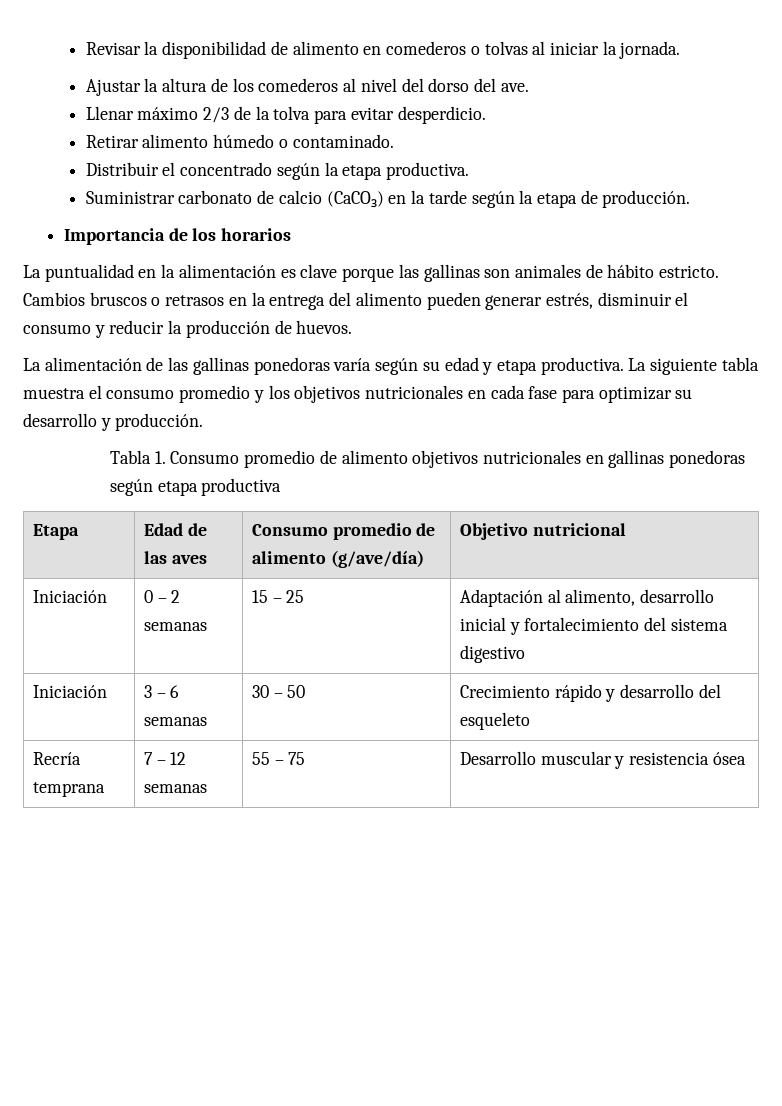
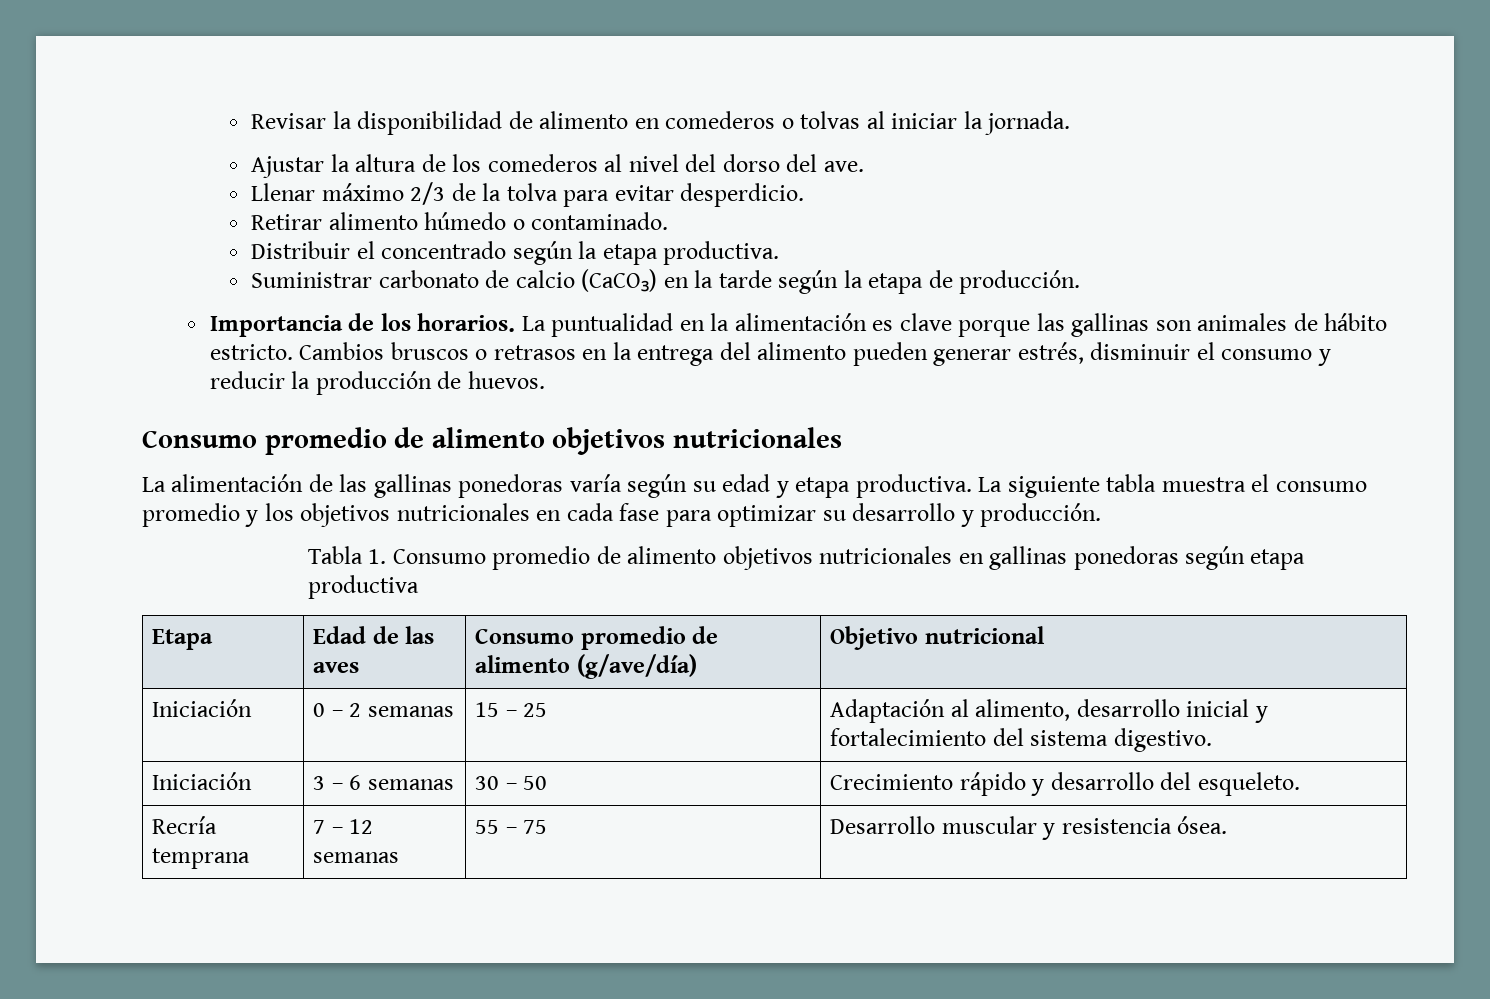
- Importancia de los horarios
- La puntualidad en la alimentación es clave porque las gallinas son animales de hábito estricto.
+ Importancia de los horarios. La puntualidad en la alimentación es clave porque las gallinas son animales de hábito estricto.
  Cambios bruscos o retrasos en la entrega del alimento pueden generar estrés, disminuir el consumo y reducir la producción de huevos.
+ Consumo promedio de alimento objetivos nutricionales
- Iniciación | 0 – 2 semanas | 15 – 25 | Adaptación al alimento, desarrollo inicial y fortalecimiento del sistema digestivo
+ Iniciación | 0 – 2 semanas | 15 – 25 | Adaptación al alimento, desarrollo inicial y fortalecimiento del sistema digestivo.
- Iniciación | 3 – 6 semanas | 30 – 50 | Crecimiento rápido y desarrollo del esqueleto
+ Iniciación | 3 – 6 semanas | 30 – 50 | Crecimiento rápido y desarrollo del esqueleto.
- Recría temprana | 7 – 12 semanas | 55 – 75 | Desarrollo muscular y resistencia ósea
+ Recría temprana | 7 – 12 semanas | 55 – 75 | Desarrollo muscular y resistencia ósea.

